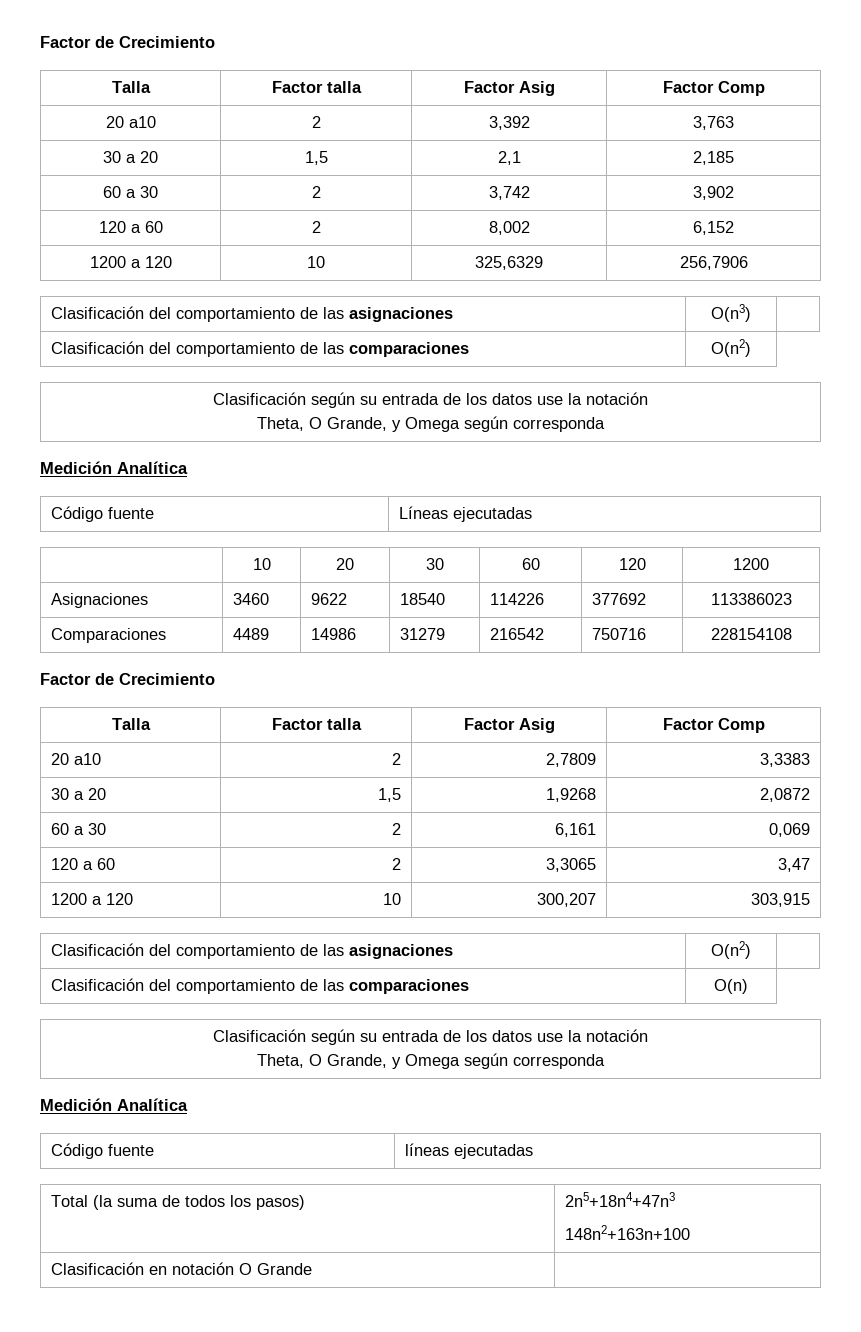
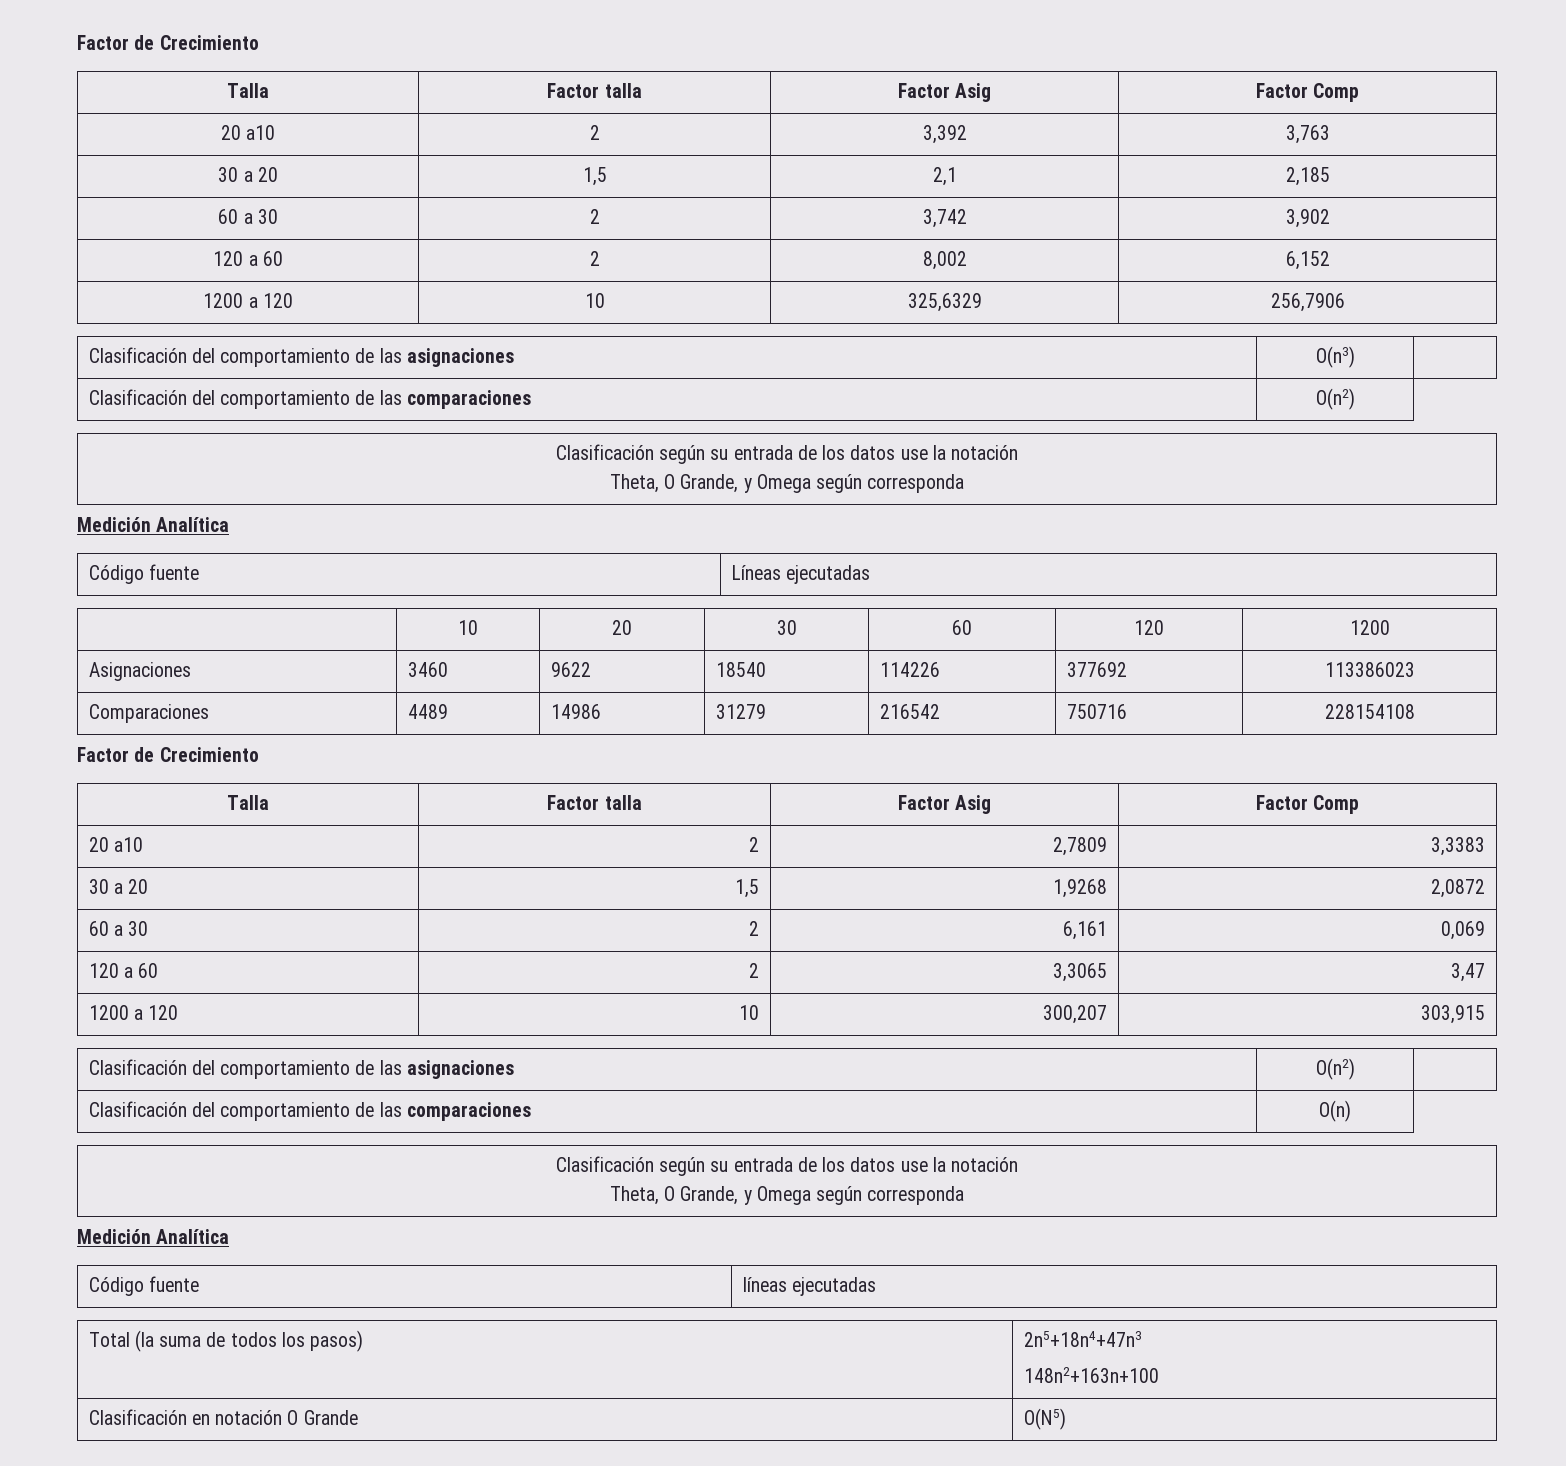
- Clasificación en notación O Grande |
+ Clasificación en notación O Grande | O(N5)

